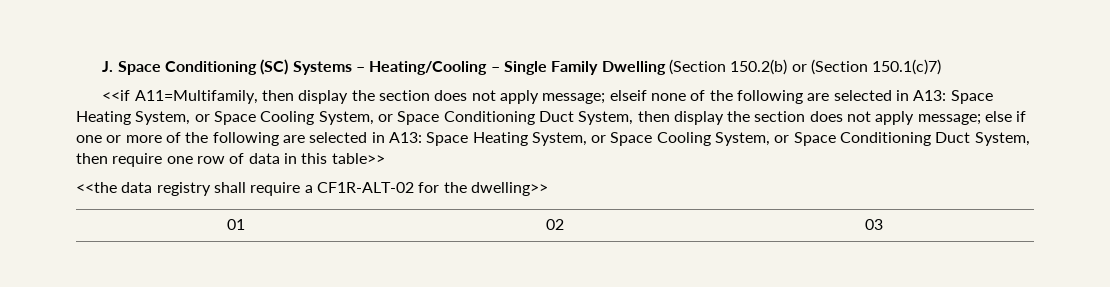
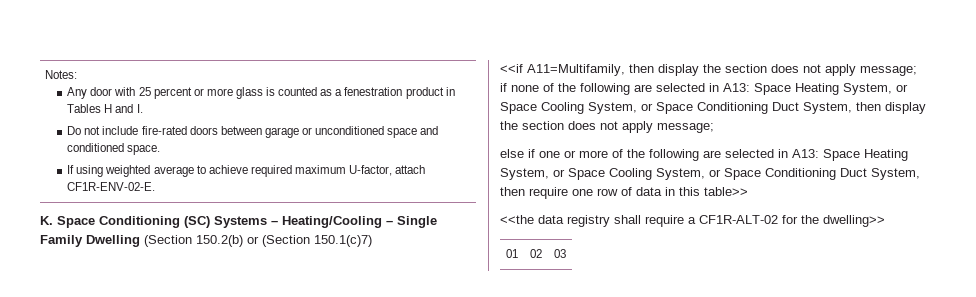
- J. Space Conditioning (SC) Systems – Heating/Cooling – Single Family Dwelling (Section 150.2(b) or (Section 150.1(c)7)
+ Notes:
+ Any door with 25 percent or more glass is counted as a fenestration product in Tables H and I.
+ Do not include fire-rated doors between garage or unconditioned space and conditioned space.
+ If using weighted average to achieve required maximum U-factor, attach CF1R-ENV-02-E.
+ K. Space Conditioning (SC) Systems – Heating/Cooling – Single Family Dwelling (Section 150.2(b) or (Section 150.1(c)7)
- <<if A11=Multifamily, then display the section does not apply message; elseif none of the following are selected in A13:
+ <<if A11=Multifamily, then display the section does not apply message;
+ if none of the following are selected in A13:
- Space Heating System, or Space Cooling System, or Space Conditioning Duct System, then display the section does not apply message; else if one or more of the following are selected in A13:
+ Space Heating System, or Space Cooling System, or Space Conditioning Duct System, then display the section does not apply message;
+ else if one or more of the following are selected in A13:

